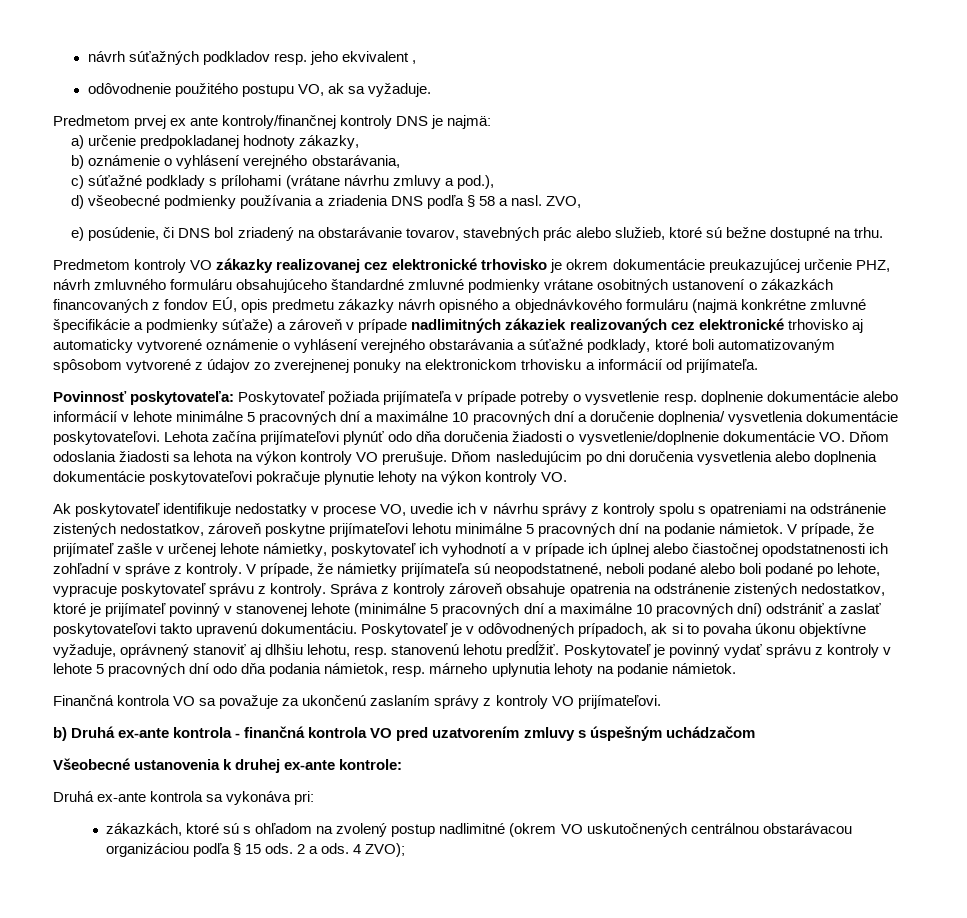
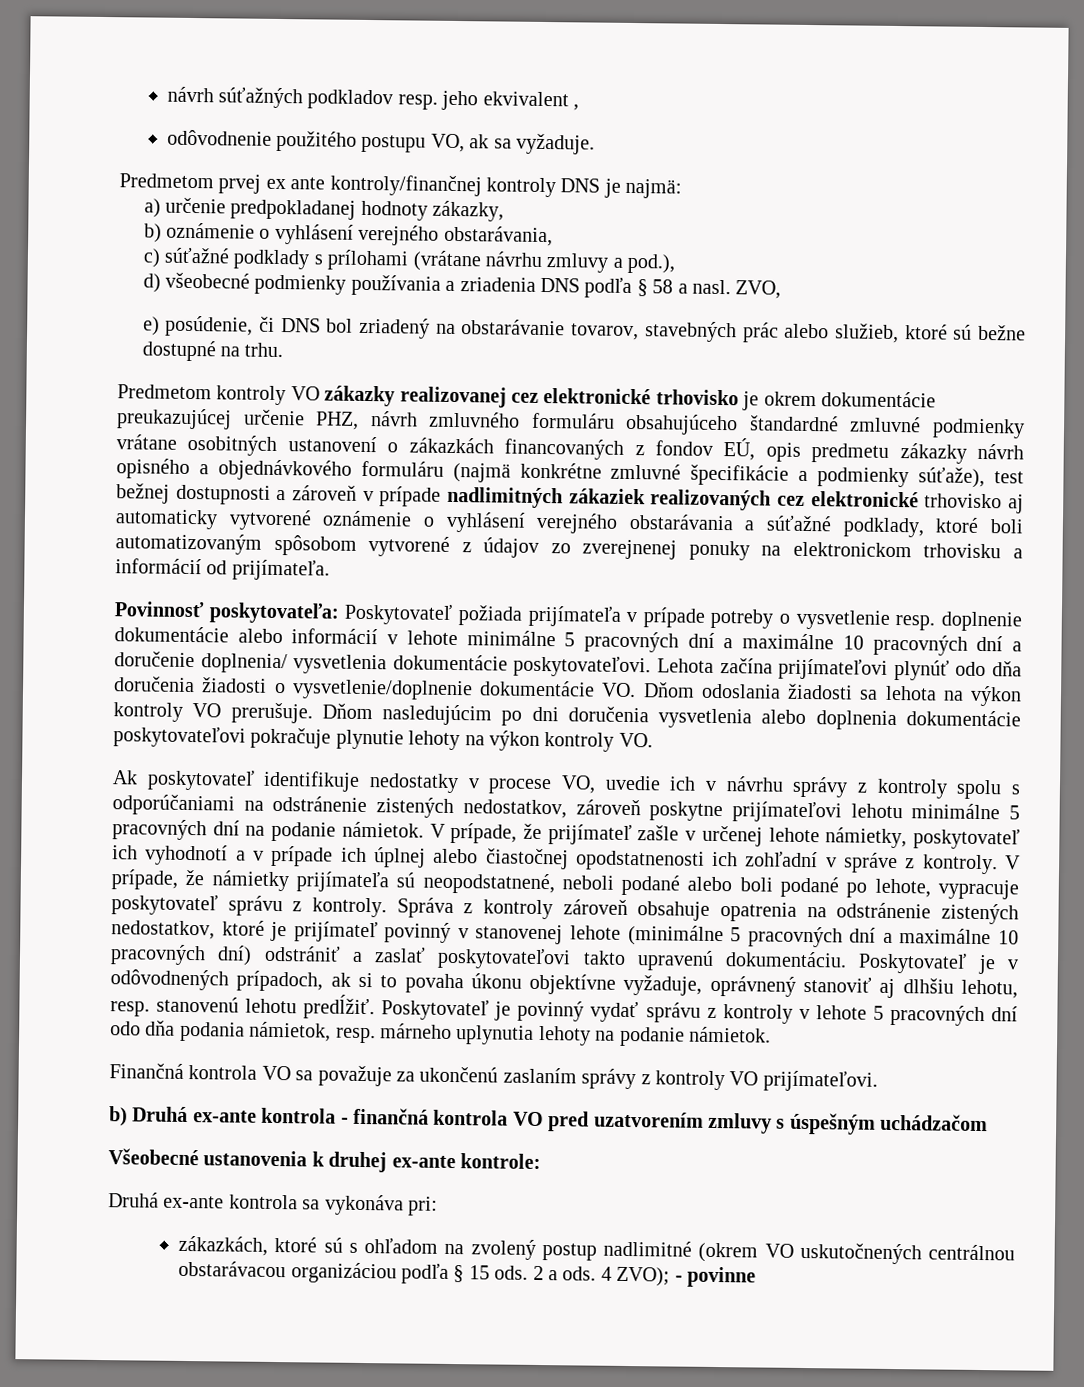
- Predmetom kontroly VO zákazky realizovanej cez elektronické trhovisko je okrem dokumentácie preukazujúcej určenie PHZ, návrh zmluvného formuláru obsahujúceho štandardné zmluvné podmienky vrátane osobitných ustanovení o zákazkách financovaných z fondov EÚ, opis predmetu zákazky návrh opisného a objednávkového formuláru (najmä konkrétne zmluvné špecifikácie a podmienky súťaže) a zároveň v prípade nadlimitných zákaziek realizovaných cez elektronické trhovisko aj automaticky vytvorené oznámenie o vyhlásení verejného obstarávania a súťažné podklady, ktoré boli automatizovaným spôsobom vytvorené z údajov zo zverejnenej ponuky na elektronickom trhovisku a informácií od prijímateľa.
+ Predmetom kontroly VO zákazky realizovanej cez elektronické trhovisko je okrem dokumentácie preukazujúcej určenie PHZ, návrh zmluvného formuláru obsahujúceho štandardné zmluvné podmienky vrátane osobitných ustanovení o zákazkách financovaných z fondov EÚ, opis predmetu zákazky návrh opisného a objednávkového formuláru (najmä konkrétne zmluvné špecifikácie a podmienky súťaže), test bežnej dostupnosti a zároveň v prípade nadlimitných zákaziek realizovaných cez elektronické trhovisko aj automaticky vytvorené oznámenie o vyhlásení verejného obstarávania a súťažné podklady, ktoré boli automatizovaným spôsobom vytvorené z údajov zo zverejnenej ponuky na elektronickom trhovisku a informácií od prijímateľa.
- Ak poskytovateľ identifikuje nedostatky v procese VO, uvedie ich v návrhu správy z kontroly spolu s opatreniami na odstránenie zistených nedostatkov, zároveň poskytne prijímateľovi lehotu minimálne 5 pracovných dní na podanie námietok.
+ Ak poskytovateľ identifikuje nedostatky v procese VO, uvedie ich v návrhu správy z kontroly spolu s odporúčaniami na odstránenie zistených nedostatkov, zároveň poskytne prijímateľovi lehotu minimálne 5 pracovných dní na podanie námietok.
- 4 ZVO);
+ 4 ZVO); - povinne

